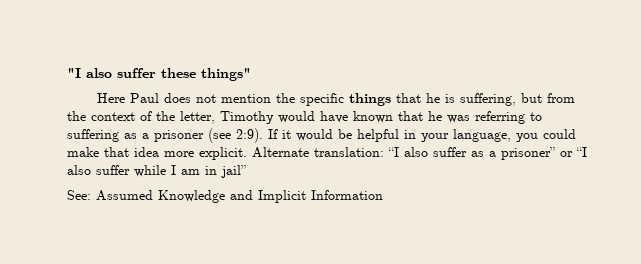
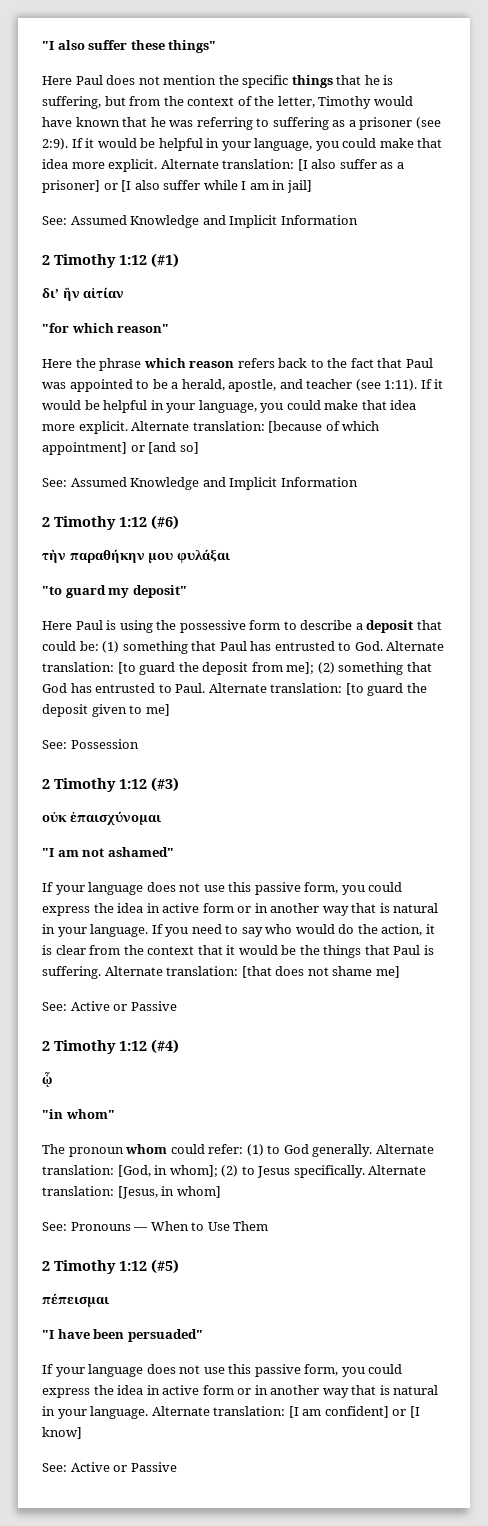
- Alternate translation: “I also suffer as a prisoner” or “I also suffer while I am in jail”
+ Alternate translation: [I also suffer as a prisoner] or [I also suffer while I am in jail]
  See: Assumed Knowledge and Implicit Information
+ 2 Timothy 1:12 (#1)
+ δι’ ἣν αἰτίαν
+ "for which reason"
+ Here the phrase which reason refers back to the fact that Paul was appointed to be a herald, apostle, and teacher (see 1:11). If it would be helpful in your language, you could make that idea more explicit. Alternate translation: [because of which appointment] or [and so]
+ See: Assumed Knowledge and Implicit Information
+ 2 Timothy 1:12 (#6)
+ τὴν παραθήκην μου φυλάξαι
+ "to guard my deposit"
+ Here Paul is using the possessive form to describe a deposit that could be: (1) something that Paul has entrusted to God. Alternate translation: [to guard the deposit from me]; (2) something that God has entrusted to Paul. Alternate translation: [to guard the deposit given to me]
+ See: Possession
+ 2 Timothy 1:12 (#3)
+ οὐκ ἐπαισχύνομαι
+ "I am not ashamed"
+ If your language does not use this passive form, you could express the idea in active form or in another way that is natural in your language. If you need to say who would do the action, it is clear from the context that it would be the things that Paul is suffering. Alternate translation: [that does not shame me]
+ See: Active or Passive
+ 2 Timothy 1:12 (#4)
+ ᾧ
+ "in whom"
+ The pronoun whom could refer: (1) to God generally. Alternate translation: [God, in whom]; (2) to Jesus specifically. Alternate translation: [Jesus, in whom]
+ See: Pronouns — When to Use Them
+ 2 Timothy 1:12 (#5)
+ πέπεισμαι
+ "I have been persuaded"
+ If your language does not use this passive form, you could express the idea in active form or in another way that is natural in your language. Alternate translation: [I am confident] or [I know]
+ See: Active or Passive

